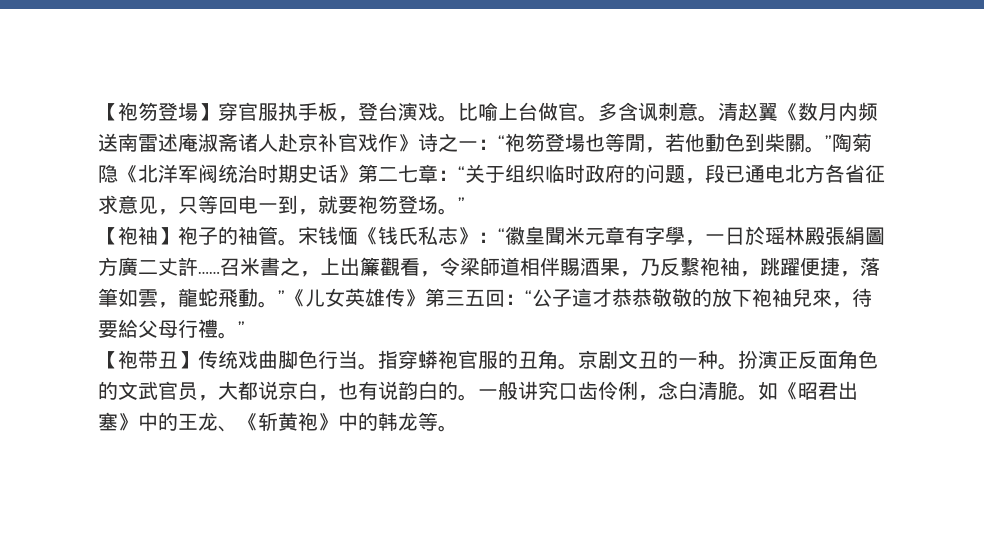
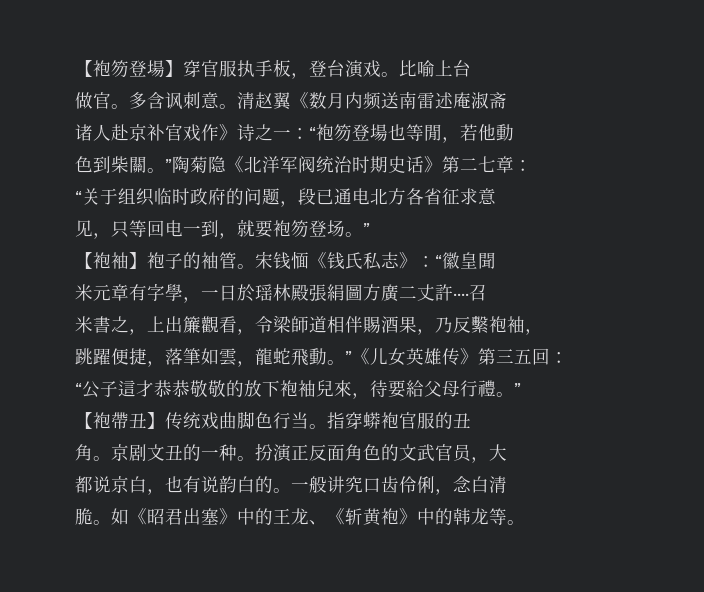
- 比喻上台做官。
+ 比喻上台
+ 做官。
- 清赵翼《数月内频送南雷述庵淑斋诸人赴京补官戏作》诗之一：“袍笏登場也等閒，若他動色到柴關。”陶菊隐《北洋军阀统治时期史话》第二七章：“关于组织临时政府的问题，段已通电北方各省征求意见，只等回电一到，就要袍笏登场。”
+ 清赵翼《数月内频送南雷述庵淑斋
+ 诸人赴京补官戏作》诗之一：“袍笏登場也等閒，若他動
+ 色到柴關。”陶菊隐《北洋军阀统治时期史话》第二七章：
+ “关于组织临时政府的问题，段已通电北方各省征求意
+ 见，只等回电一到，就要袍笏登场。”
- 宋钱愐《钱氏私志》：“徽皇聞米元章有字學，一日於瑶林殿張絹圖方廣二丈許……召米書之，上出簾觀看，令梁師道相伴賜酒果，乃反繫袍袖，跳躍便捷，落筆如雲，龍蛇飛動。”《儿女英雄传》第三五回：“公子這才恭恭敬敬的放下袍袖兒來，待要給父母行禮。”
+ 宋钱愐《钱氏私志》：“徽皇聞
+ 米元章有字學，一日於瑶林殿張絹圖方廣二丈許····召
+ 米書之，上出簾觀看，令梁師道相伴賜酒果，乃反繫袍袖，
+ 跳躍便捷，落筆如雲，龍蛇飛動。”《儿女英雄传》第三五回：
+ “公子這才恭恭敬敬的放下袍袖兒來，待要給父母行禮。”
- 【袍带丑】传统戏曲脚色行当。
+ 【袍帶丑】传统戏曲脚色行当。
- 指穿蟒袍官服的丑角。
+ 指穿蟒袍官服的丑
+ 角。
- 扮演正反面角色的文武官员，大都说京白，也有说韵白的。
+ 扮演正反面角色的文武官员，大
+ 都说京白，也有说韵白的。
- 一般讲究口齿伶俐，念白清脆。
+ 一般讲究口齿伶俐，念白清
+ 脆。

